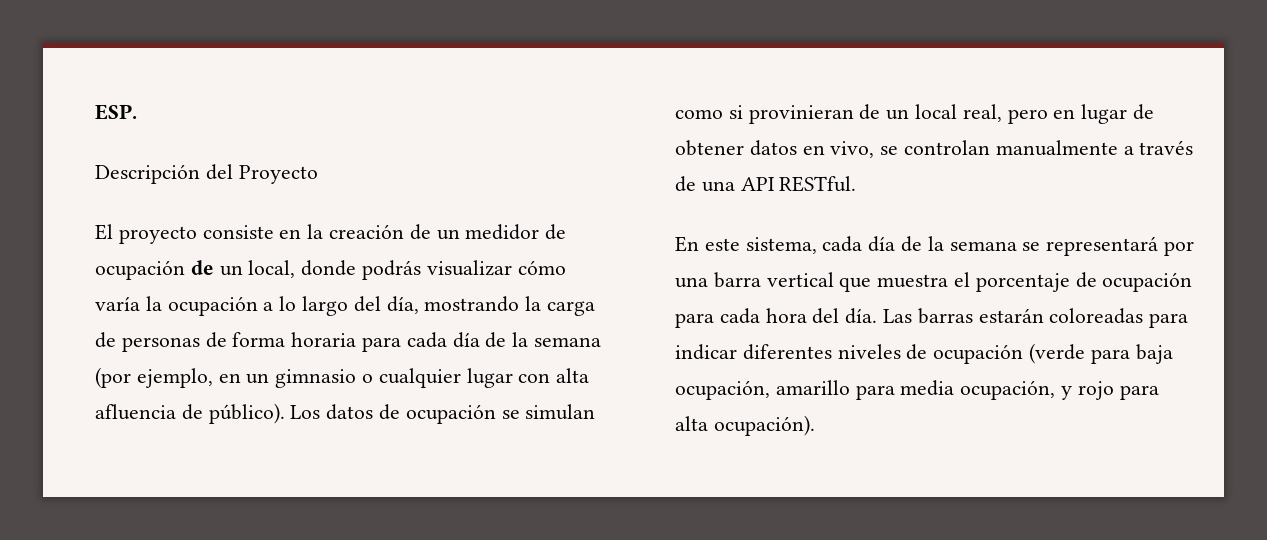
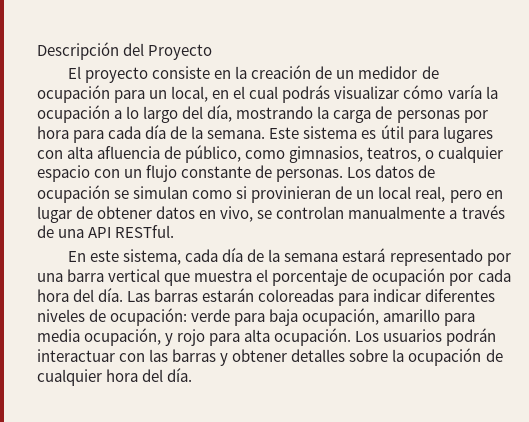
- ESP.
- El proyecto consiste en la creación de un medidor de ocupación de un local, donde podrás visualizar cómo varía la ocupación a lo largo del día, mostrando la carga de personas de forma horaria para cada día de la semana (por ejemplo, en un gimnasio o cualquier lugar con alta afluencia de público).
+ El proyecto consiste en la creación de un medidor de ocupación para un local, en el cual podrás visualizar cómo varía la ocupación a lo largo del día, mostrando la carga de personas por hora para cada día de la semana. Este sistema es útil para lugares con alta afluencia de público, como gimnasios, teatros, o cualquier espacio con un flujo constante de personas.
- En este sistema, cada día de la semana se representará por una barra vertical que muestra el porcentaje de ocupación para cada hora del día.
+ En este sistema, cada día de la semana estará representado por una barra vertical que muestra el porcentaje de ocupación por cada hora del día.
- Las barras estarán coloreadas para indicar diferentes niveles de ocupación (verde para baja ocupación, amarillo para media ocupación, y rojo para alta ocupación).
+ Las barras estarán coloreadas para indicar diferentes niveles de ocupación: verde para baja ocupación, amarillo para media ocupación, y rojo para alta ocupación. Los usuarios podrán interactuar con las barras y obtener detalles sobre la ocupación de cualquier hora del día.

